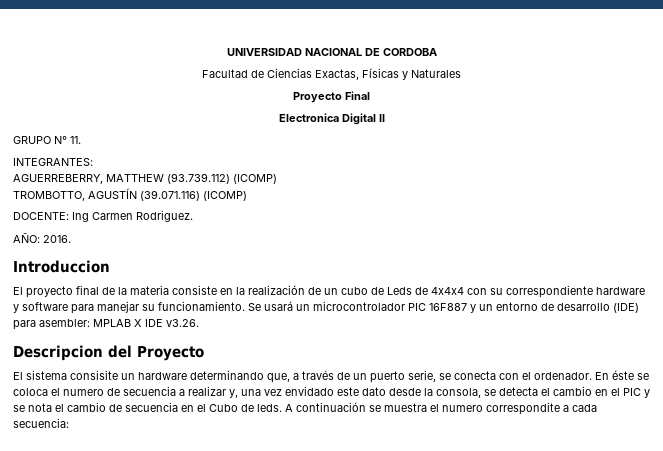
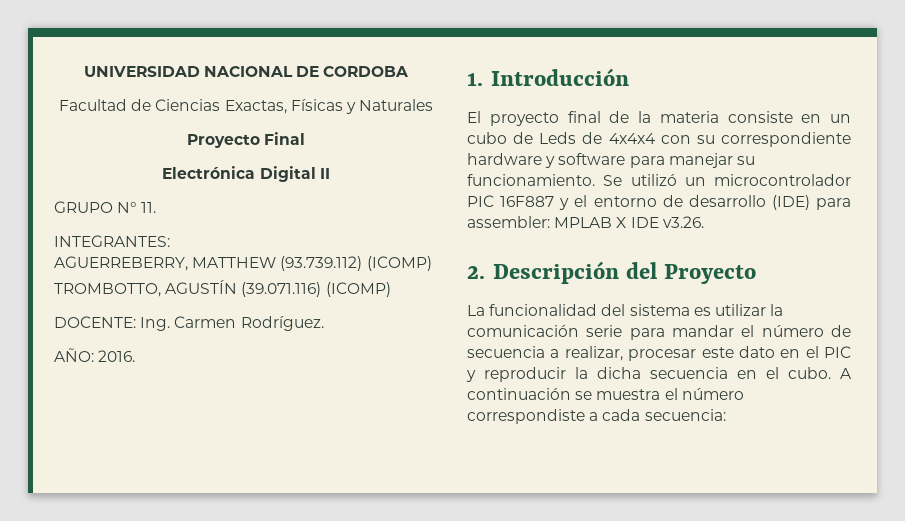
- Electronica Digital II
+ Electrónica Digital II
- DOCENTE: Ing Carmen Rodriguez.
+ DOCENTE: Ing. Carmen Rodríguez.
- Introduccion
+ 1. Introducción
- El proyecto final de la materia consiste en la realización de un cubo de Leds de 4x4x4 con su correspondiente hardware y software para manejar su funcionamiento.
+ El proyecto final de la materia consiste en un cubo de Leds de 4x4x4 con su correspondiente hardware y software para manejar su funcionamiento.
- Se usará un microcontrolador PIC 16F887 y un entorno de desarrollo (IDE) para asembler: MPLAB X IDE v3.26.
+ Se utilizó un microcontrolador PIC 16F887 y el entorno de desarrollo (IDE) para assembler: MPLAB X IDE v3.26.
- Descripcion del Proyecto
+ 2. Descripción del Proyecto
- El sistema consisite un hardware determinando que, a través de un puerto serie, se conecta con el ordenador. En éste se coloca el numero de secuencia a realizar y, una vez envidado este dato desde la consola, se detecta el cambio en el PIC y se nota el cambio de secuencia en el Cubo de leds.
+ La funcionalidad del sistema es utilizar la comunicación serie para mandar el número de secuencia a realizar, procesar este dato en el PIC y reproducir la dicha secuencia en el cubo.
- A continuación se muestra el numero correspondite a cada secuencia:
+ A continuación se muestra el número correspondiste a cada secuencia:

